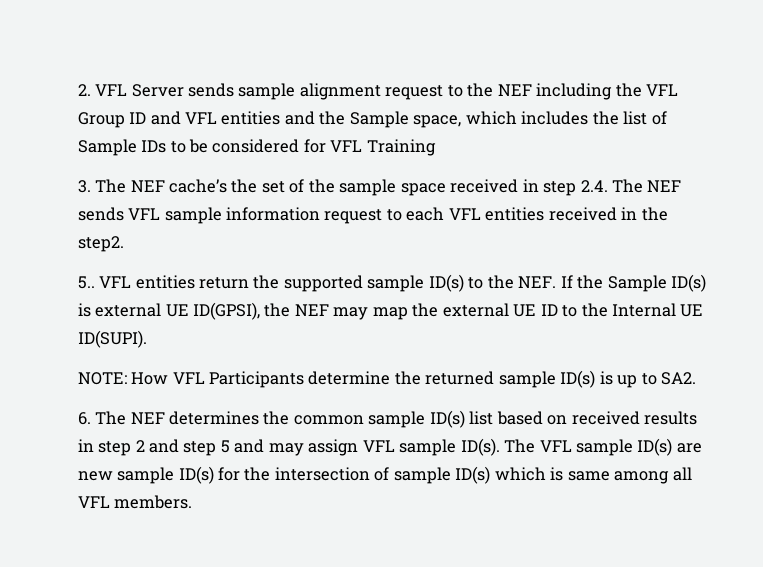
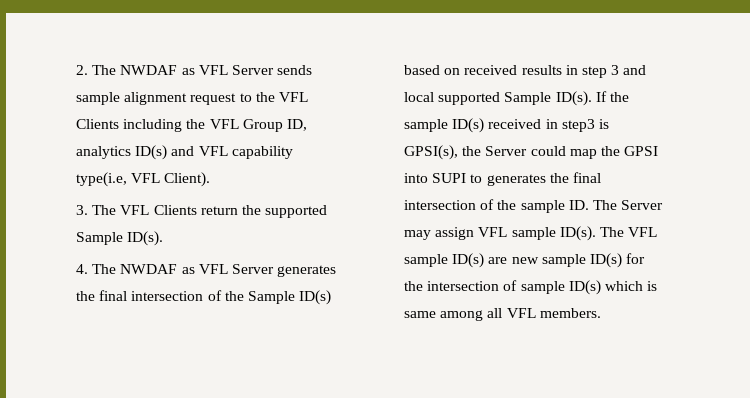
- 2. VFL Server sends sample alignment request to the NEF including the VFL Group ID and VFL entities and the Sample space, which includes the list of Sample IDs to be considered for VFL Training
- 3. The NEF cache’s the set of the sample space received in step 2.4. The NEF sends VFL sample information request to each VFL entities received in the step2.
- 5.. VFL entities return the supported sample ID(s) to the NEF. If the Sample ID(s) is external UE ID(GPSI), the NEF may map the external UE ID to the Internal UE ID(SUPI).
- NOTE: How VFL Participants determine the returned sample ID(s) is up to SA2.
- 6. The NEF determines the common sample ID(s) list based on received results in step 2 and step 5 and may assign VFL sample ID(s).
+ 2. The NWDAF as VFL Server sends sample alignment request to the VFL Clients including the VFL Group ID, analytics ID(s) and VFL capability type(i.e, VFL Client).
+ 3. The VFL Clients return the supported Sample ID(s).
+ 4. The NWDAF as VFL Server generates the final intersection of the Sample ID(s) based on received results in step 3 and local supported Sample ID(s). If the sample ID(s) received in step3 is GPSI(s), the Server could map the GPSI into SUPI to generates the final intersection of the sample ID. The Server may assign VFL sample ID(s).

